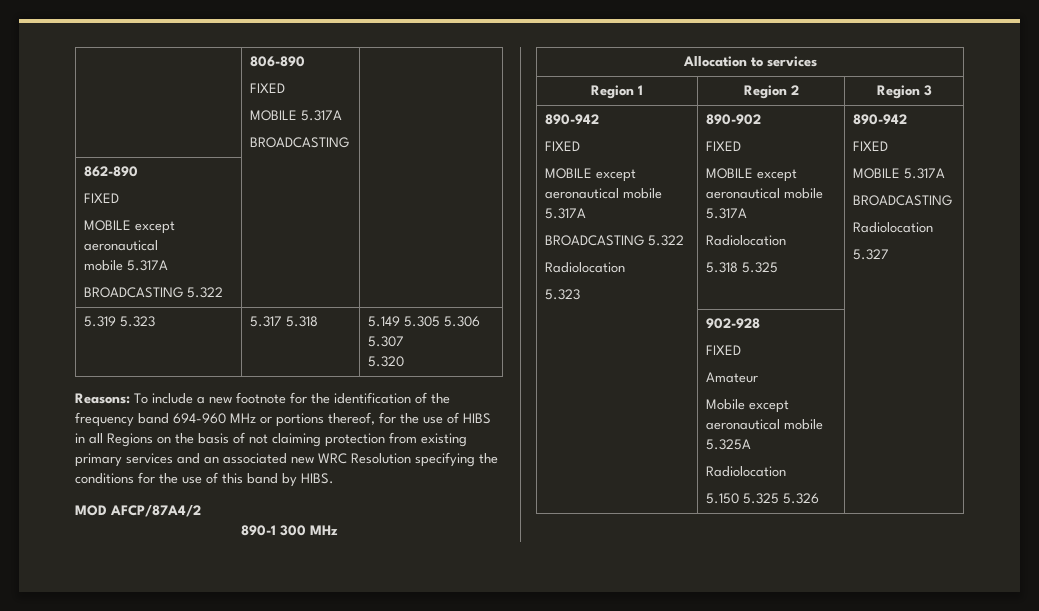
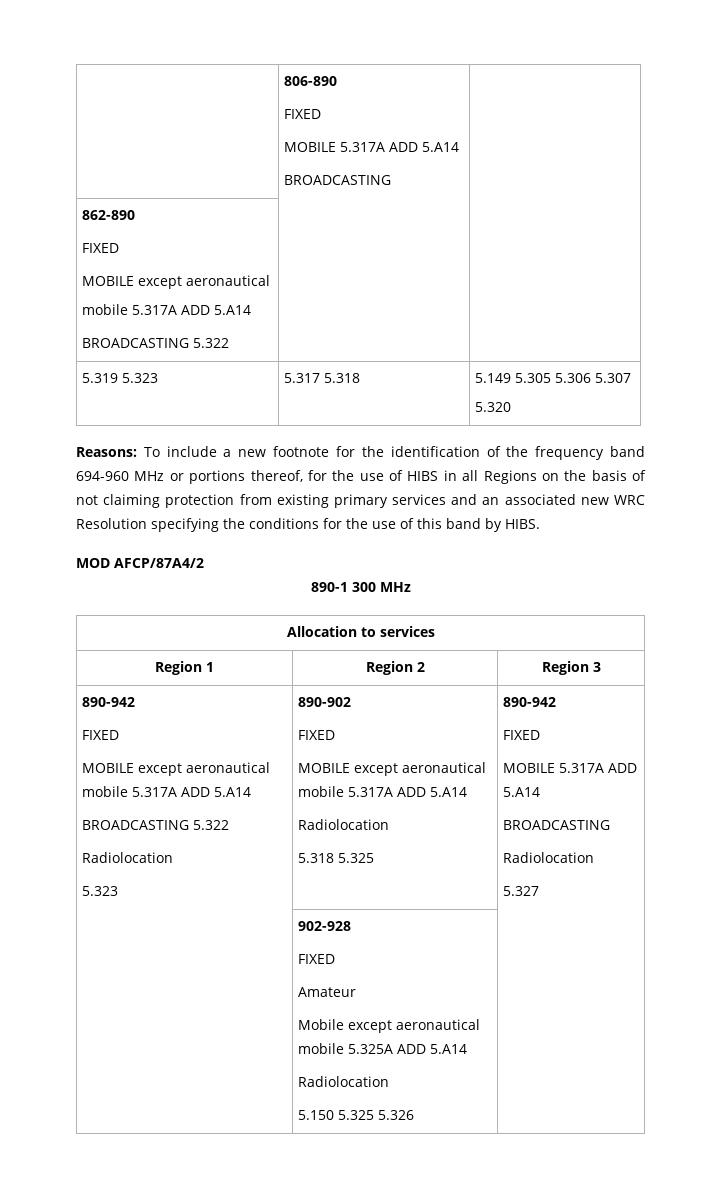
  | 806-890
  FIXED
- MOBILE 5.317A
+ MOBILE 5.317A ADD 5.A14
  862-890
  FIXED
  MOBILE except aeronautical
- mobile 5.317A
+ mobile 5.317A ADD 5.A14
  Region 1 | Region 2 | Region 3
  890-942
  FIXED
- MOBILE except aeronautical mobile 5.317A
+ MOBILE except aeronautical mobile 5.317A ADD 5.A14
  BROADCASTING 5.322
  Radiolocation
  5.323 | 890-902
  FIXED
- MOBILE except aeronautical mobile 5.317A
+ MOBILE except aeronautical mobile 5.317A ADD 5.A14
  Radiolocation
  5.318 5.325 | 890-942
  FIXED
- MOBILE 5.317A
+ MOBILE 5.317A ADD 5.A14
  | 902-928
  FIXED
  Amateur
- Mobile except aeronautical mobile 5.325A
+ Mobile except aeronautical mobile 5.325A ADD 5.A14

